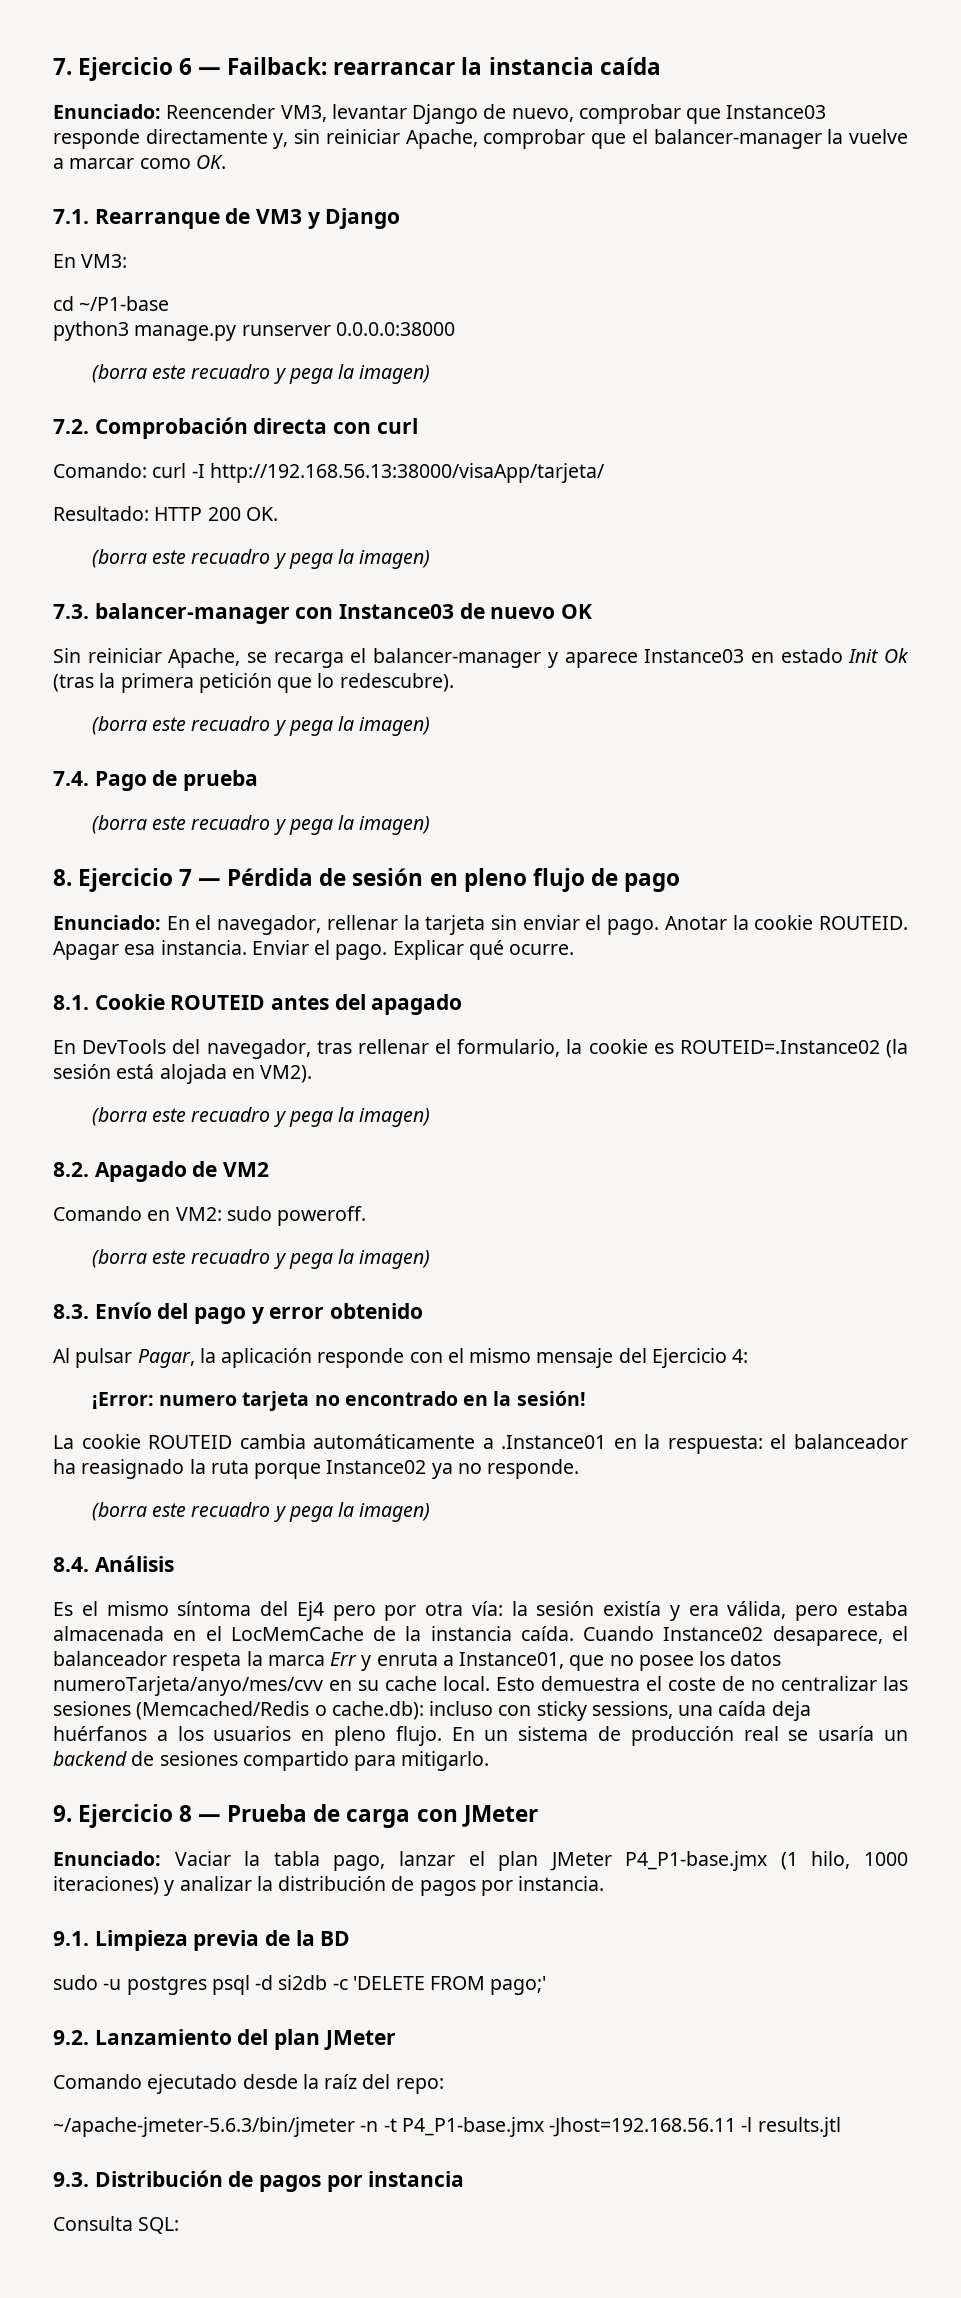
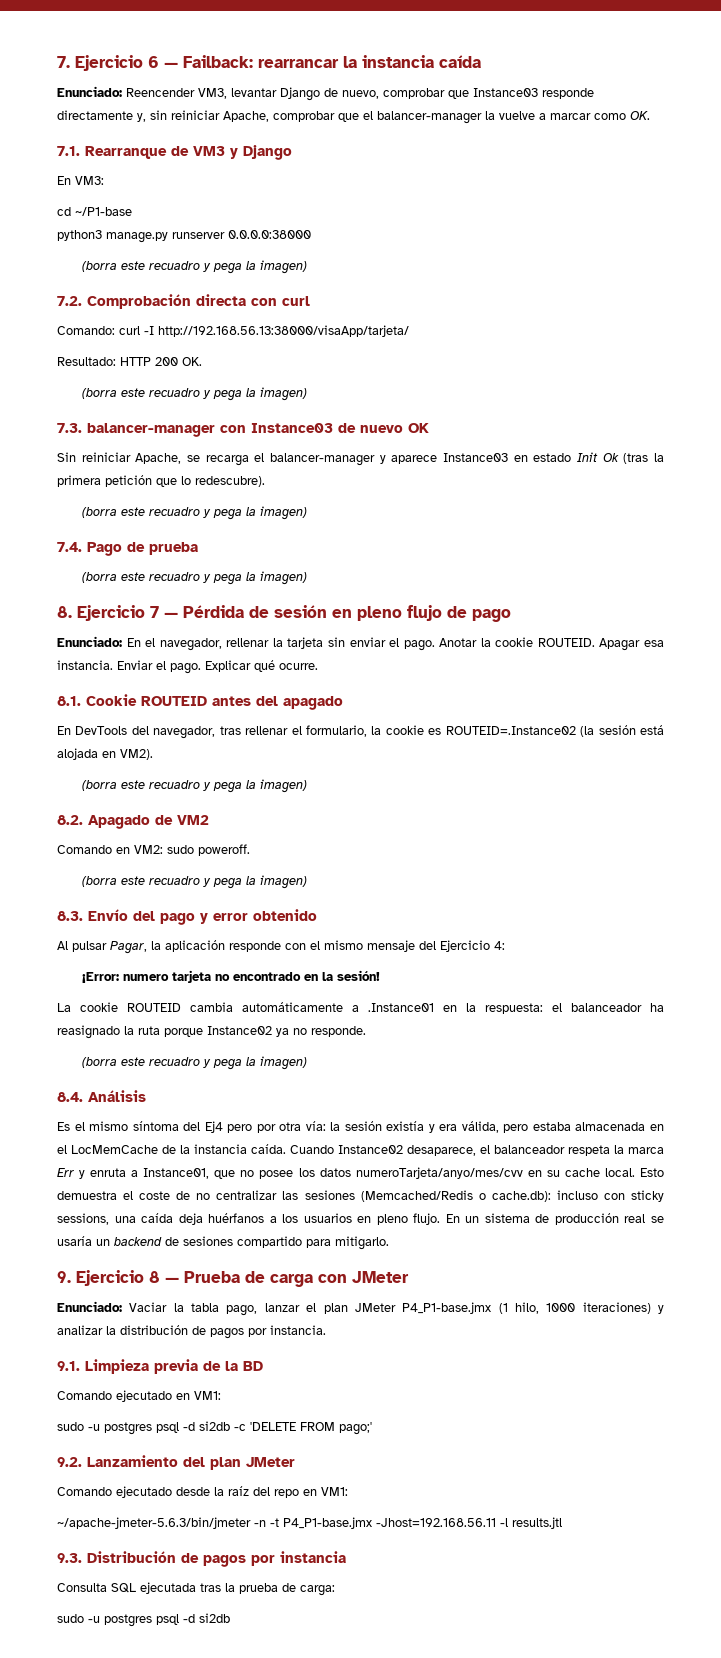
+ Comando ejecutado en VM1:
- Comando ejecutado desde la raíz del repo:
+ Comando ejecutado desde la raíz del repo en VM1:
- Consulta SQL:
+ Consulta SQL ejecutada tras la prueba de carga:
+ sudo -u postgres psql -d si2db

